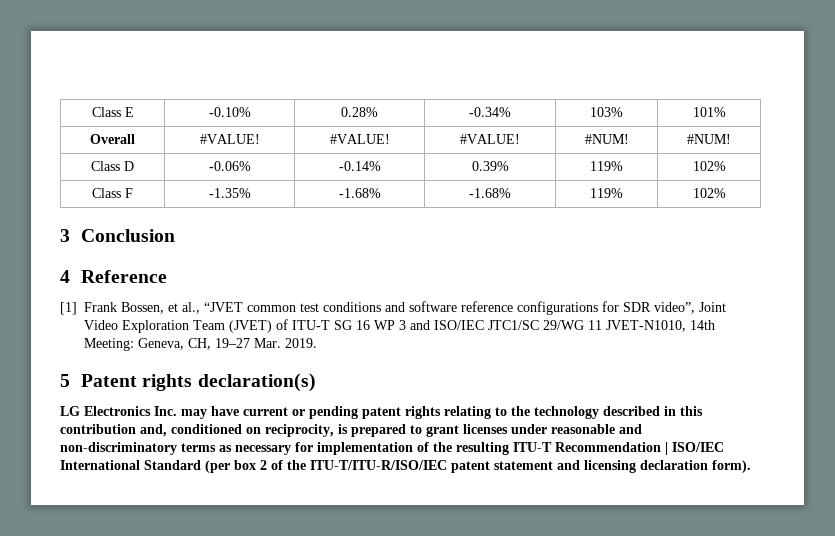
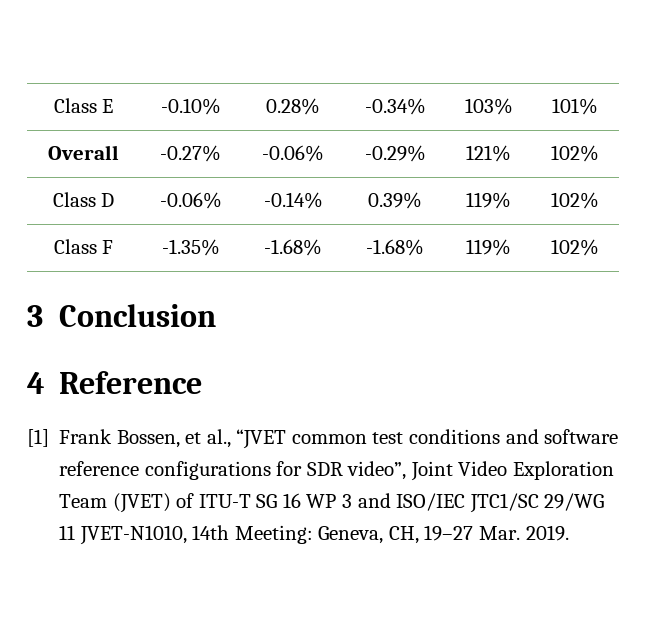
- Overall | #VALUE! | #VALUE! | #VALUE! | #NUM! | #NUM!
+ Overall | -0.27% | -0.06% | -0.29% | 121% | 102%
- 5 Patent rights declaration(s)
- LG Electronics Inc. may have current or pending patent rights relating to the technology described in this contribution and, conditioned on reciprocity, is prepared to grant licenses under reasonable and non-discriminatory terms as necessary for implementation of the resulting ITU-T Recommendation | ISO/IEC International Standard (per box 2 of the ITU-T/ITU-R/ISO/IEC patent statement and licensing declaration form).

